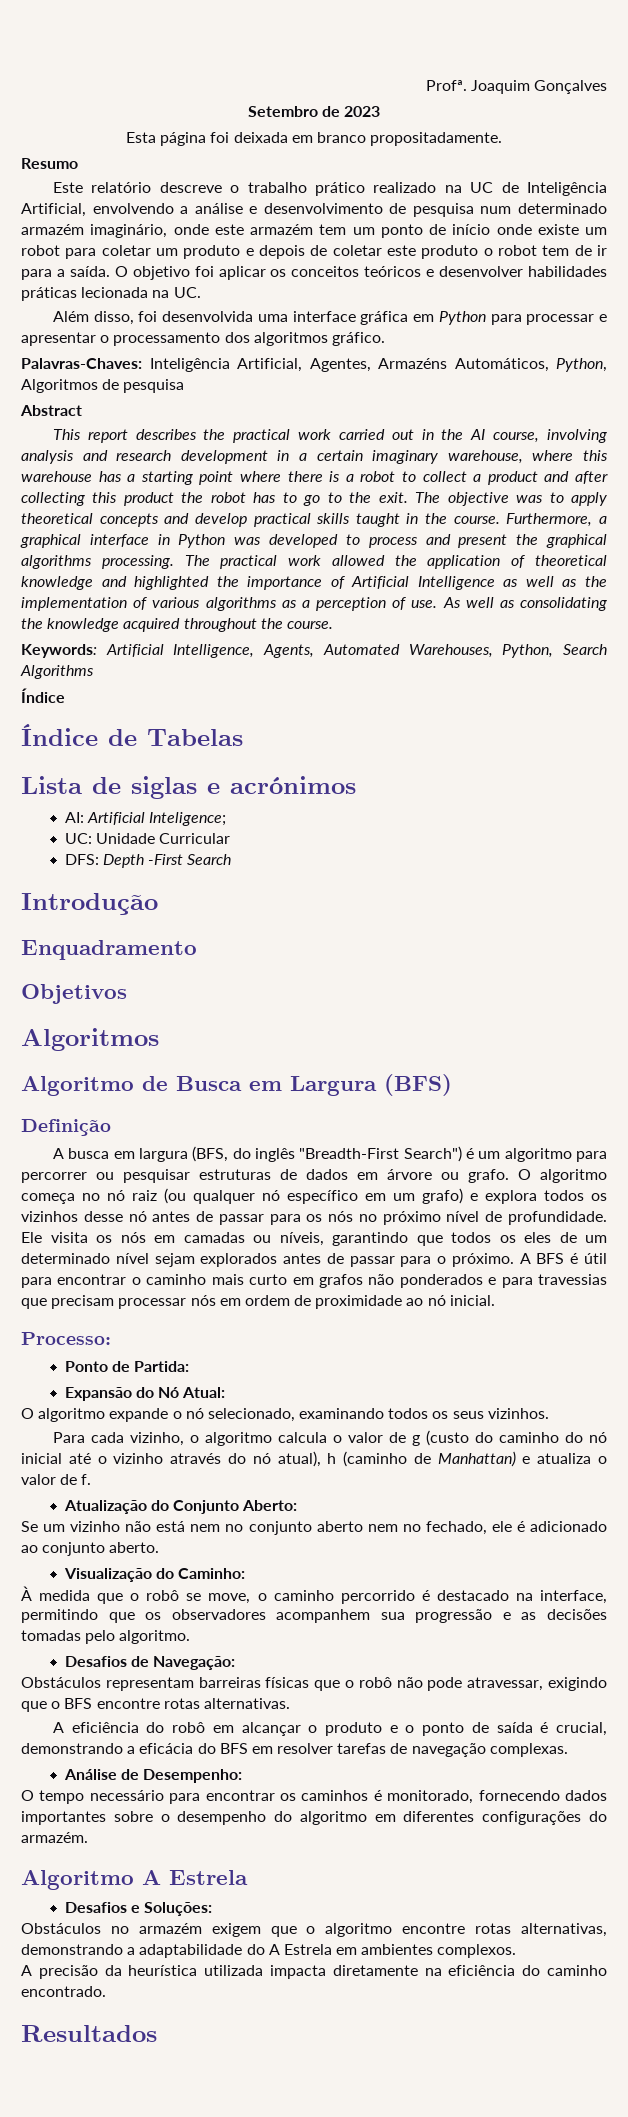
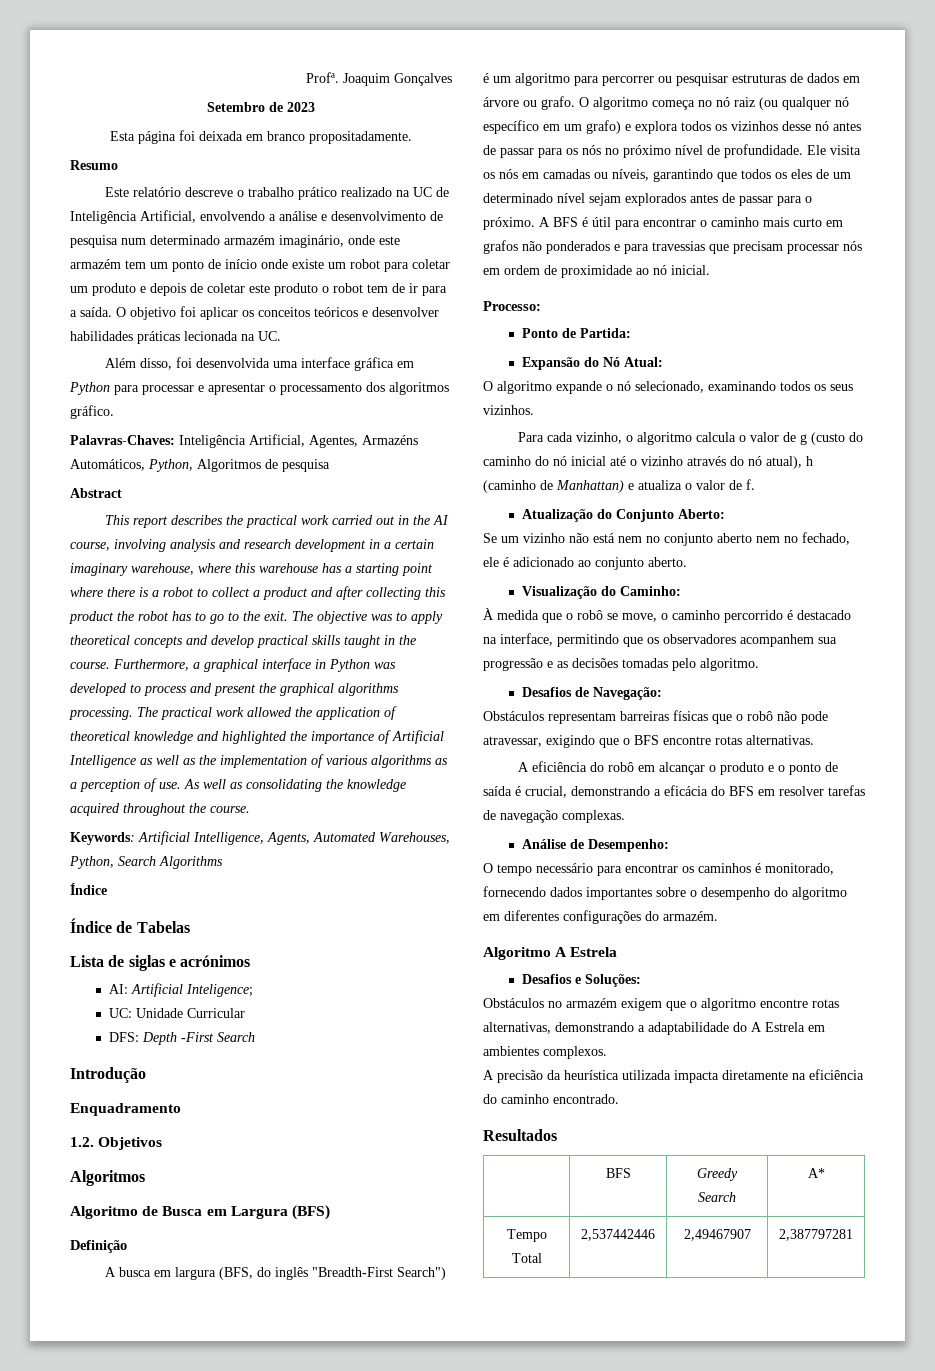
- Objetivos
+ 1.2. Objetivos
+ | BFS | Greedy Search | A*
+ Tempo Total | 2,537442446 | 2,49467907 | 2,387797281

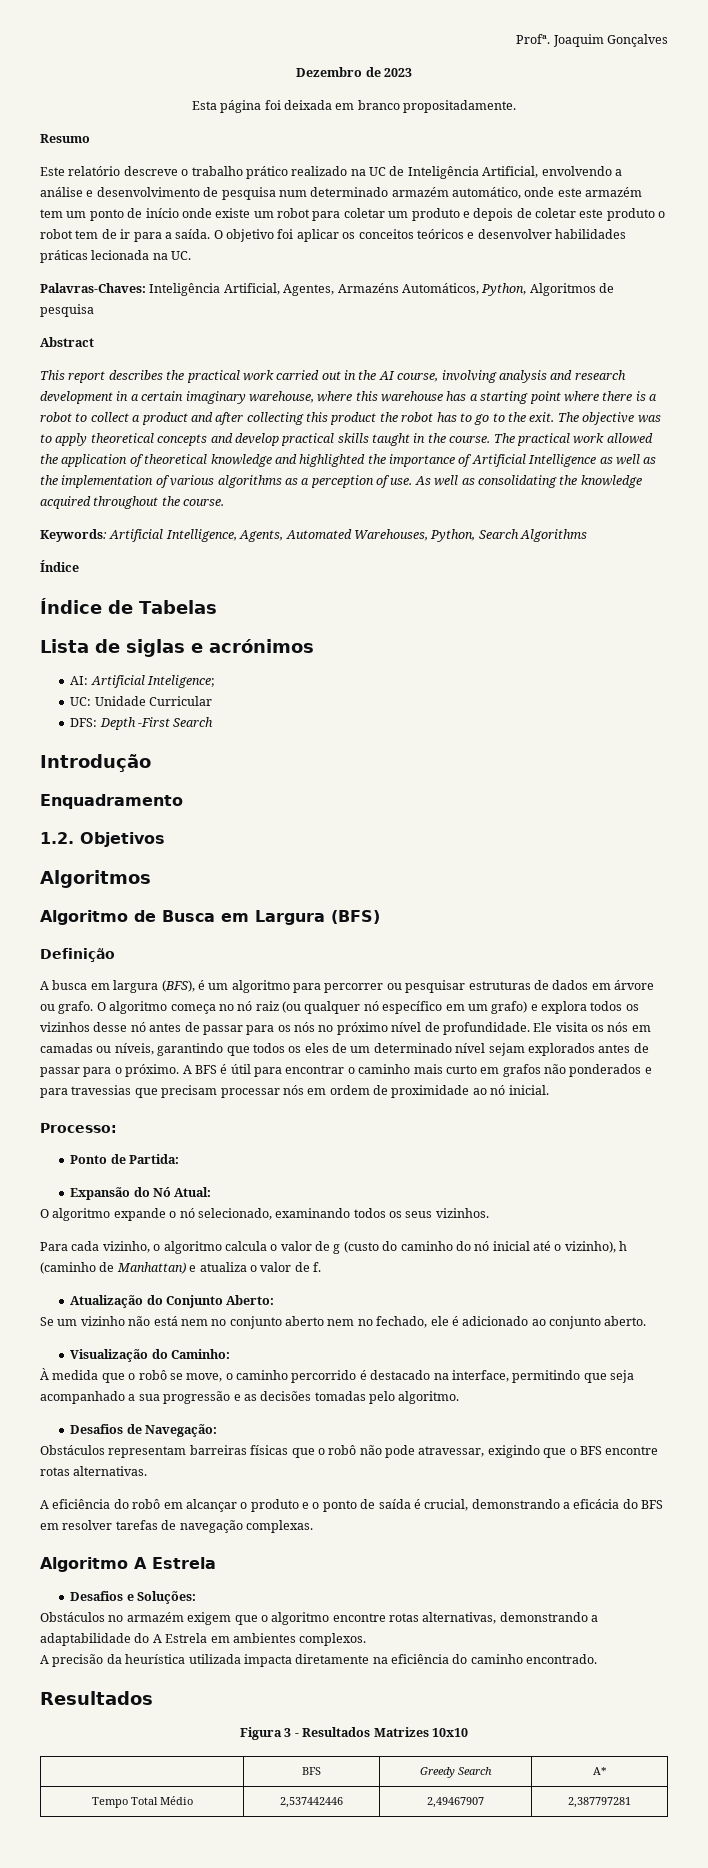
- Setembro de 2023
+ Dezembro de 2023
- Este relatório descreve o trabalho prático realizado na UC de Inteligência Artificial, envolvendo a análise e desenvolvimento de pesquisa num determinado armazém imaginário, onde este armazém tem um ponto de início onde existe um robot para coletar um produto e depois de coletar este produto o robot tem de ir para a saída.
+ Este relatório descreve o trabalho prático realizado na UC de Inteligência Artificial, envolvendo a análise e desenvolvimento de pesquisa num determinado armazém automático, onde este armazém tem um ponto de início onde existe um robot para coletar um produto e depois de coletar este produto o robot tem de ir para a saída.
- Além disso, foi desenvolvida uma interface gráfica em Python para processar e apresentar o processamento dos algoritmos gráfico.
- Furthermore, a graphical interface in Python was developed to process and present the graphical algorithms processing.
- A busca em largura (BFS, do inglês "Breadth-First Search") é um algoritmo para percorrer ou pesquisar estruturas de dados em árvore ou grafo.
+ A busca em largura (BFS), é um algoritmo para percorrer ou pesquisar estruturas de dados em árvore ou grafo.
- Para cada vizinho, o algoritmo calcula o valor de g (custo do caminho do nó inicial até o vizinho através do nó atual), h (caminho de Manhattan) e atualiza o valor de f.
+ Para cada vizinho, o algoritmo calcula o valor de g (custo do caminho do nó inicial até o vizinho), h (caminho de Manhattan) e atualiza o valor de f.
- À medida que o robô se move, o caminho percorrido é destacado na interface, permitindo que os observadores acompanhem sua progressão e as decisões tomadas pelo algoritmo.
+ À medida que o robô se move, o caminho percorrido é destacado na interface, permitindo que seja acompanhado a sua progressão e as decisões tomadas pelo algoritmo.
- Análise de Desempenho:
- O tempo necessário para encontrar os caminhos é monitorado, fornecendo dados importantes sobre o desempenho do algoritmo em diferentes configurações do armazém.
+ Figura 3 - Resultados Matrizes 10x10
- Tempo Total | 2,537442446 | 2,49467907 | 2,387797281
+ Tempo Total Médio | 2,537442446 | 2,49467907 | 2,387797281

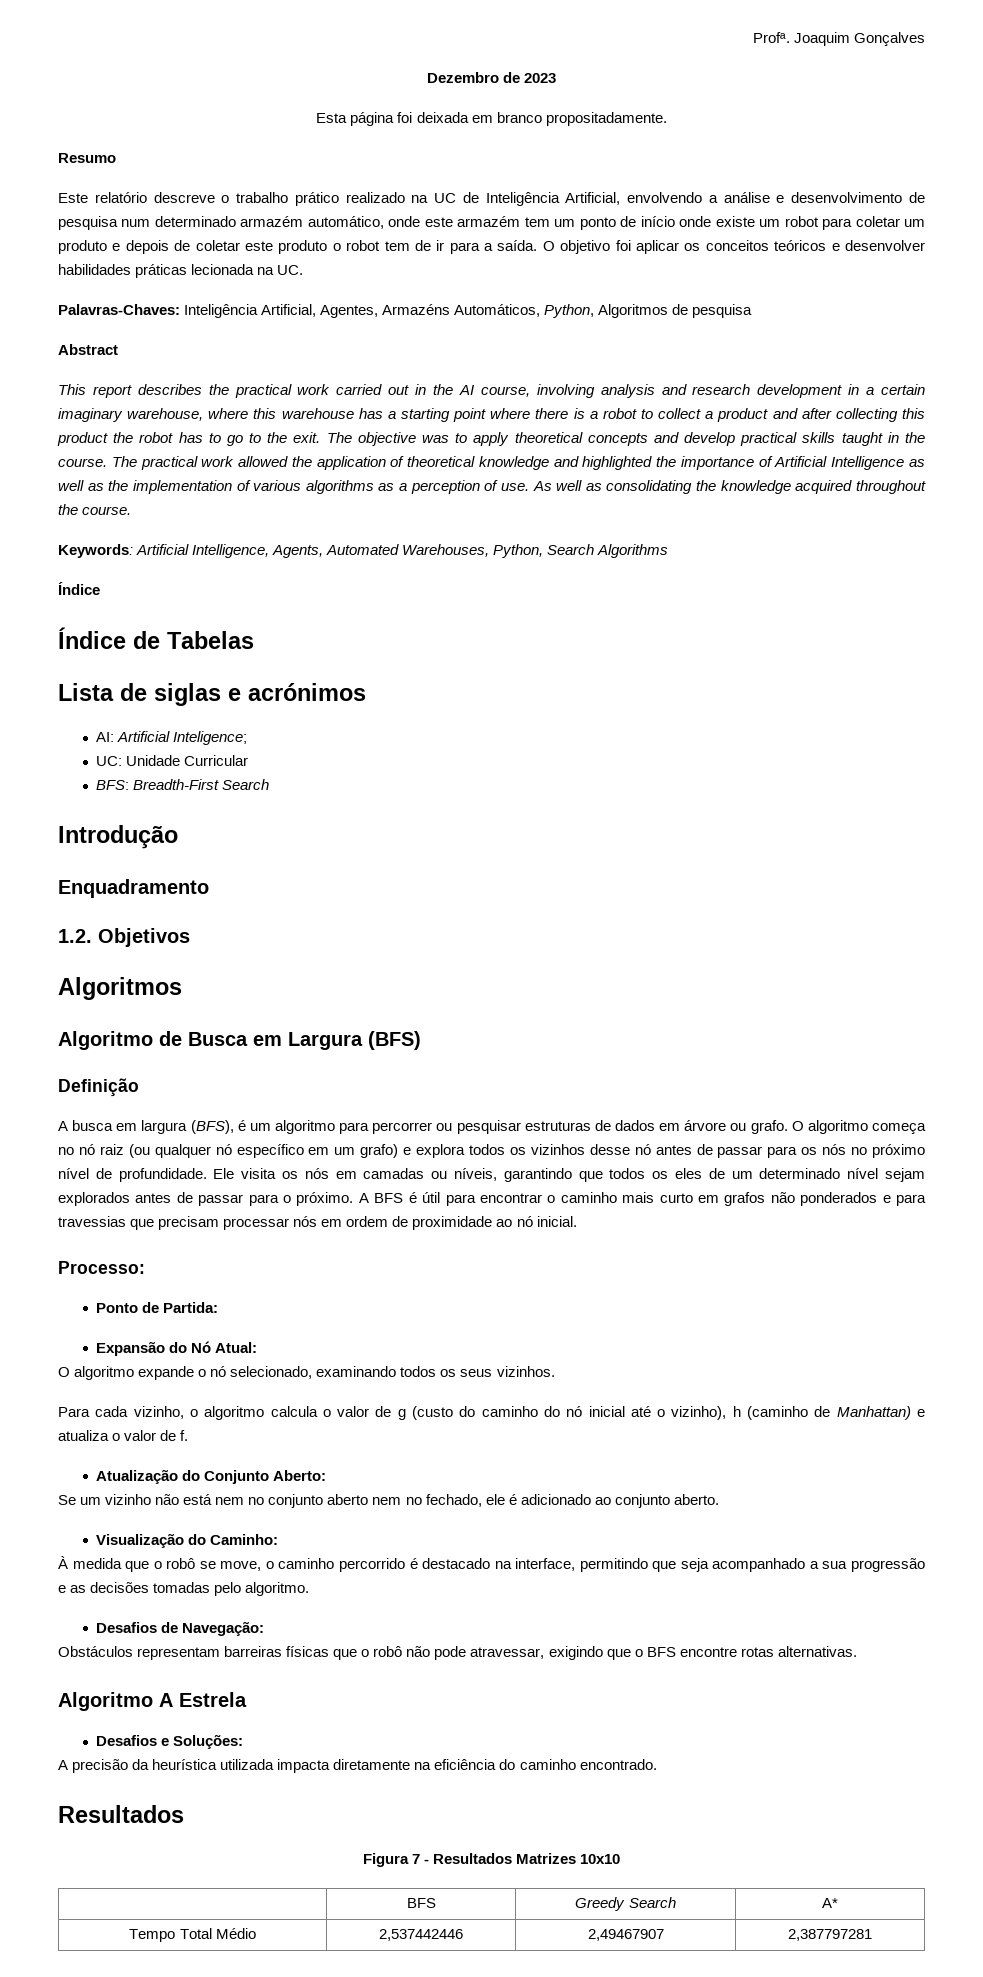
- DFS: Depth -First Search
+ BFS: Breadth-First Search
- A eficiência do robô em alcançar o produto e o ponto de saída é crucial, demonstrando a eficácia do BFS em resolver tarefas de navegação complexas.
- Obstáculos no armazém exigem que o algoritmo encontre rotas alternativas, demonstrando a adaptabilidade do A Estrela em ambientes complexos.
- Figura 3 - Resultados Matrizes 10x10
+ Figura 7 - Resultados Matrizes 10x10

